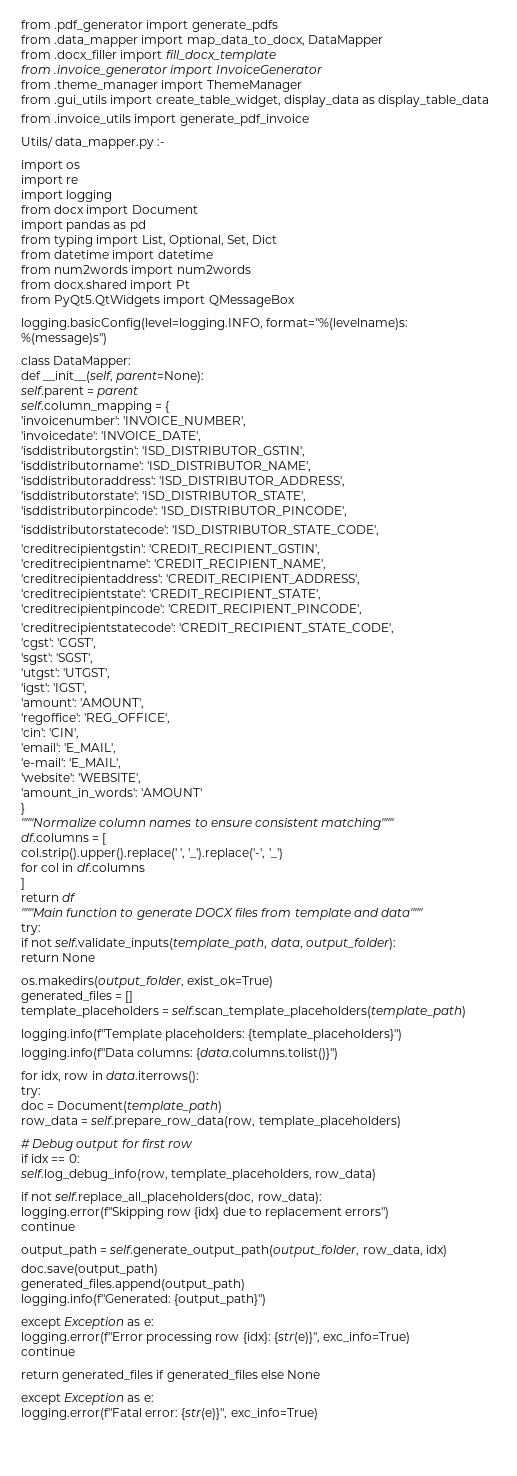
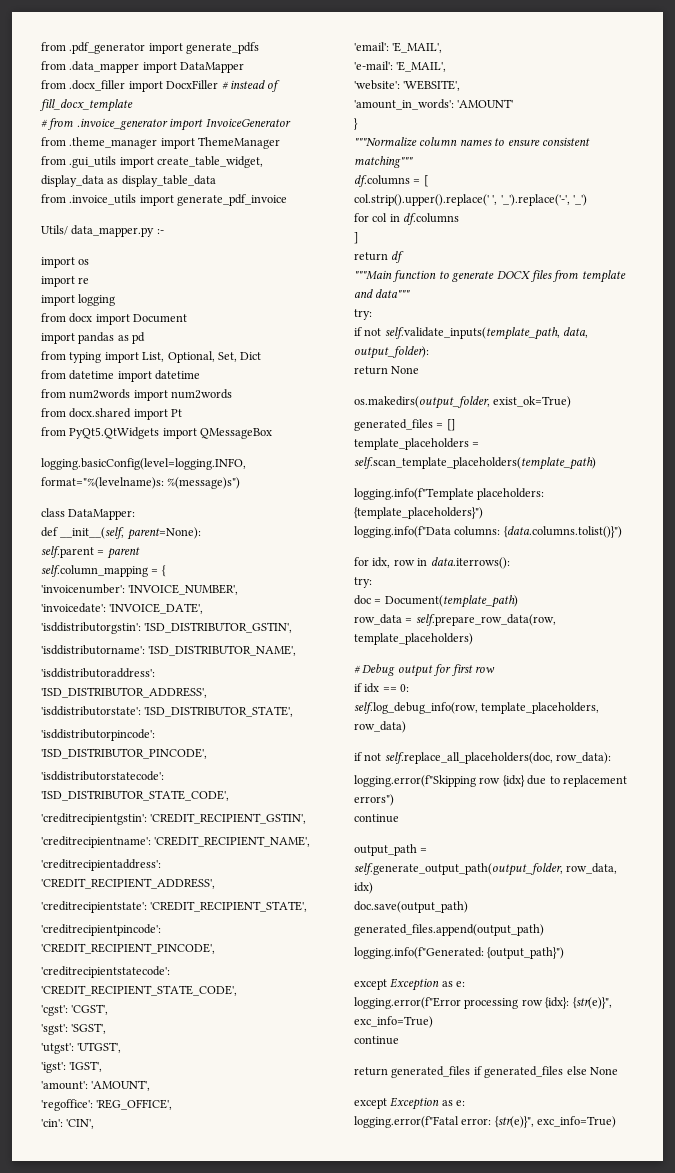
- from .data_mapper import map_data_to_docx, DataMapper
+ from .data_mapper import DataMapper
- from .docx_filler import fill_docx_template
+ from .docx_filler import DocxFiller # instead of fill_docx_template
- from .invoice_generator import InvoiceGenerator
+ # from .invoice_generator import InvoiceGenerator

